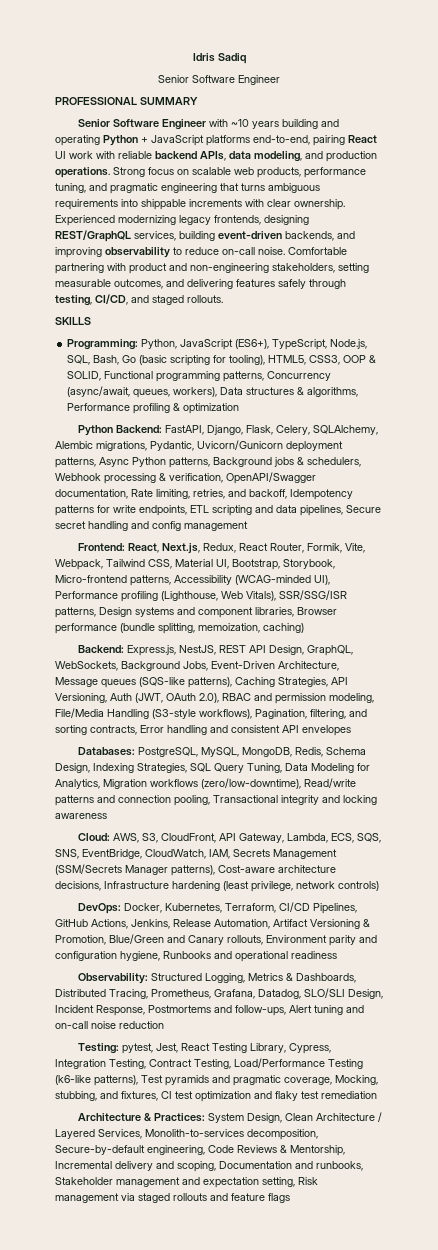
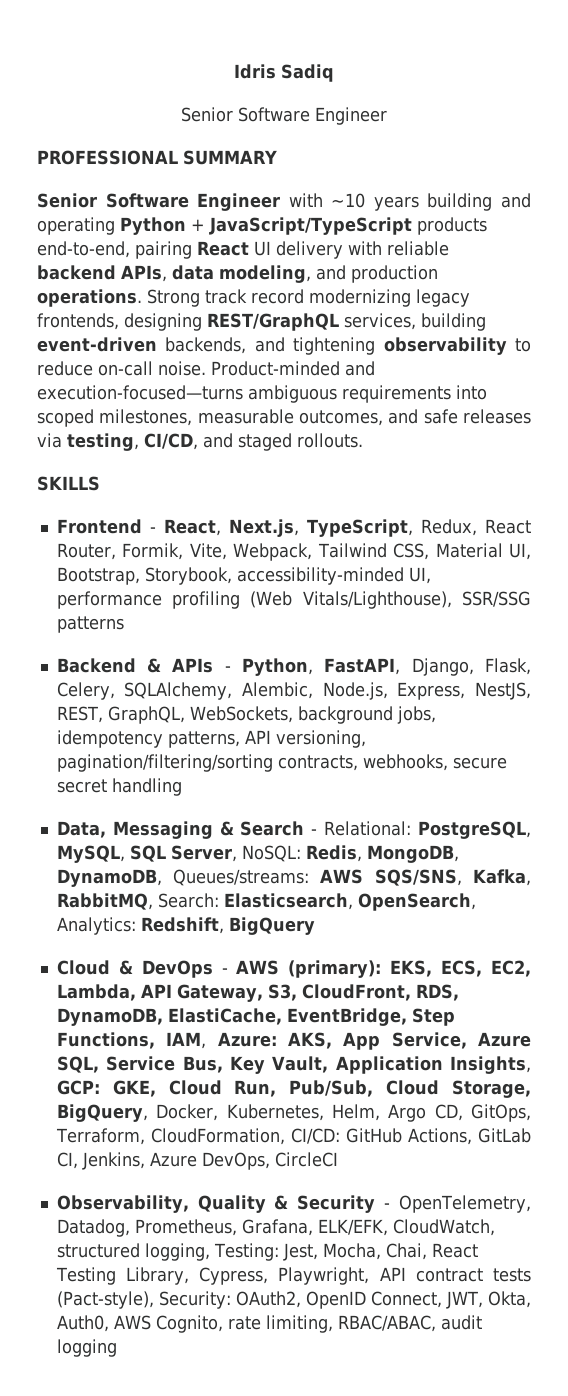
- Senior Software Engineer with ~10 years building and operating Python + JavaScript platforms end-to-end, pairing React UI work with reliable backend APIs, data modeling, and production operations.
+ Senior Software Engineer with ~10 years building and operating Python + JavaScript/TypeScript products end-to-end, pairing React UI delivery with reliable backend APIs, data modeling, and production operations.
- Strong focus on scalable web products, performance tuning, and pragmatic engineering that turns ambiguous requirements into shippable increments with clear ownership. Experienced modernizing legacy frontends, designing REST/GraphQL services, building event-driven backends, and improving observability to reduce on-call noise.
+ Strong track record modernizing legacy frontends, designing REST/GraphQL services, building event-driven backends, and tightening observability to reduce on-call noise.
- Comfortable partnering with product and non-engineering stakeholders, setting measurable outcomes, and delivering features safely through testing, CI/CD, and staged rollouts.
+ Product-minded and execution-focused—turns ambiguous requirements into scoped milestones, measurable outcomes, and safe releases via testing, CI/CD, and staged rollouts.
- Programming: Python, JavaScript (ES6+), TypeScript, Node.js, SQL, Bash, Go (basic scripting for tooling), HTML5, CSS3, OOP & SOLID, Functional programming patterns, Concurrency (async/await, queues, workers), Data structures & algorithms, Performance profiling & optimization
- Python Backend: FastAPI, Django, Flask, Celery, SQLAlchemy, Alembic migrations, Pydantic, Uvicorn/Gunicorn deployment patterns, Async Python patterns, Background jobs & schedulers, Webhook processing & verification, OpenAPI/Swagger documentation, Rate limiting, retries, and backoff, Idempotency patterns for write endpoints, ETL scripting and data pipelines, Secure secret handling and config management
- Frontend: React, Next.js, Redux, React Router, Formik, Vite, Webpack, Tailwind CSS, Material UI, Bootstrap, Storybook, Micro-frontend patterns, Accessibility (WCAG-minded UI), Performance profiling (Lighthouse, Web Vitals), SSR/SSG/ISR patterns, Design systems and component libraries, Browser performance (bundle splitting, memoization, caching)
- Backend: Express.js, NestJS, REST API Design, GraphQL, WebSockets, Background Jobs, Event-Driven Architecture, Message queues (SQS-like patterns), Caching Strategies, API Versioning, Auth (JWT, OAuth 2.0), RBAC and permission modeling, File/Media Handling (S3-style workflows), Pagination, filtering, and sorting contracts, Error handling and consistent API envelopes
- Databases: PostgreSQL, MySQL, MongoDB, Redis, Schema Design, Indexing Strategies, SQL Query Tuning, Data Modeling for Analytics, Migration workflows (zero/low-downtime), Read/write patterns and connection pooling, Transactional integrity and locking awareness
- Cloud: AWS, S3, CloudFront, API Gateway, Lambda, ECS, SQS, SNS, EventBridge, CloudWatch, IAM, Secrets Management (SSM/Secrets Manager patterns), Cost-aware architecture decisions, Infrastructure hardening (least privilege, network controls)
- DevOps: Docker, Kubernetes, Terraform, CI/CD Pipelines, GitHub Actions, Jenkins, Release Automation, Artifact Versioning & Promotion, Blue/Green and Canary rollouts, Environment parity and configuration hygiene, Runbooks and operational readiness
- Observability: Structured Logging, Metrics & Dashboards, Distributed Tracing, Prometheus, Grafana, Datadog, SLO/SLI Design, Incident Response, Postmortems and follow-ups, Alert tuning and on-call noise reduction
- Testing: pytest, Jest, React Testing Library, Cypress, Integration Testing, Contract Testing, Load/Performance Testing (k6-like patterns), Test pyramids and pragmatic coverage, Mocking, stubbing, and fixtures, CI test optimization and flaky test remediation
- Architecture & Practices: System Design, Clean Architecture / Layered Services, Monolith-to-services decomposition, Secure-by-default engineering, Code Reviews & Mentorship, Incremental delivery and scoping, Documentation and runbooks, Stakeholder management and expectation setting, Risk management via staged rollouts and feature flags
+ Frontend - React, Next.js, TypeScript, Redux, React Router, Formik, Vite, Webpack, Tailwind CSS, Material UI, Bootstrap, Storybook, accessibility-minded UI, performance profiling (Web Vitals/Lighthouse), SSR/SSG patterns
+ Backend & APIs - Python, FastAPI, Django, Flask, Celery, SQLAlchemy, Alembic, Node.js, Express, NestJS, REST, GraphQL, WebSockets, background jobs, idempotency patterns, API versioning, pagination/filtering/sorting contracts, webhooks, secure secret handling
+ Data, Messaging & Search - Relational: PostgreSQL, MySQL, SQL Server, NoSQL: Redis, MongoDB, DynamoDB, Queues/streams: AWS SQS/SNS, Kafka, RabbitMQ, Search: Elasticsearch, OpenSearch, Analytics: Redshift, BigQuery
+ Cloud & DevOps - AWS (primary): EKS, ECS, EC2, Lambda, API Gateway, S3, CloudFront, RDS, DynamoDB, ElastiCache, EventBridge, Step Functions, IAM, Azure: AKS, App Service, Azure SQL, Service Bus, Key Vault, Application Insights, GCP: GKE, Cloud Run, Pub/Sub, Cloud Storage, BigQuery, Docker, Kubernetes, Helm, Argo CD, GitOps, Terraform, CloudFormation, CI/CD: GitHub Actions, GitLab CI, Jenkins, Azure DevOps, CircleCI
+ Observability, Quality & Security - OpenTelemetry, Datadog, Prometheus, Grafana, ELK/EFK, CloudWatch, structured logging, Testing: Jest, Mocha, Chai, React Testing Library, Cypress, Playwright, API contract tests (Pact-style), Security: OAuth2, OpenID Connect, JWT, Okta, Auth0, AWS Cognito, rate limiting, RBAC/ABAC, audit logging

